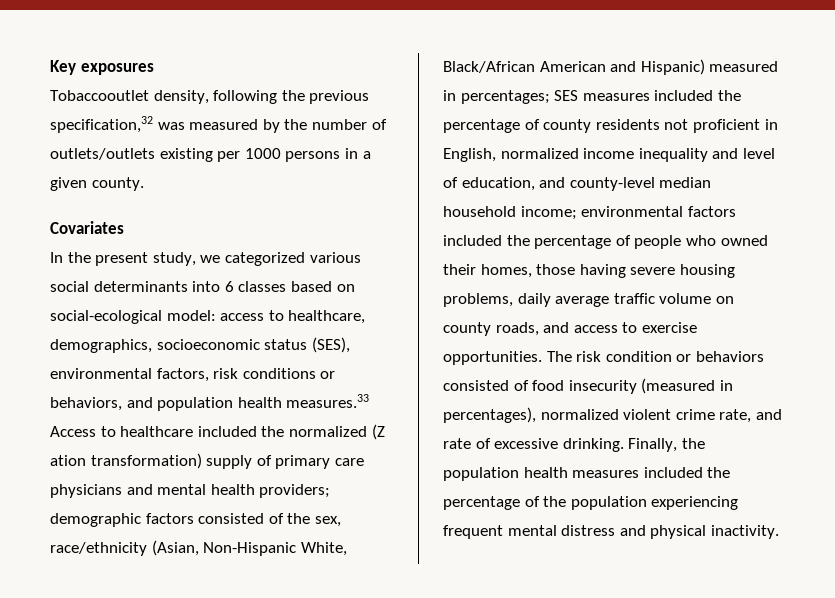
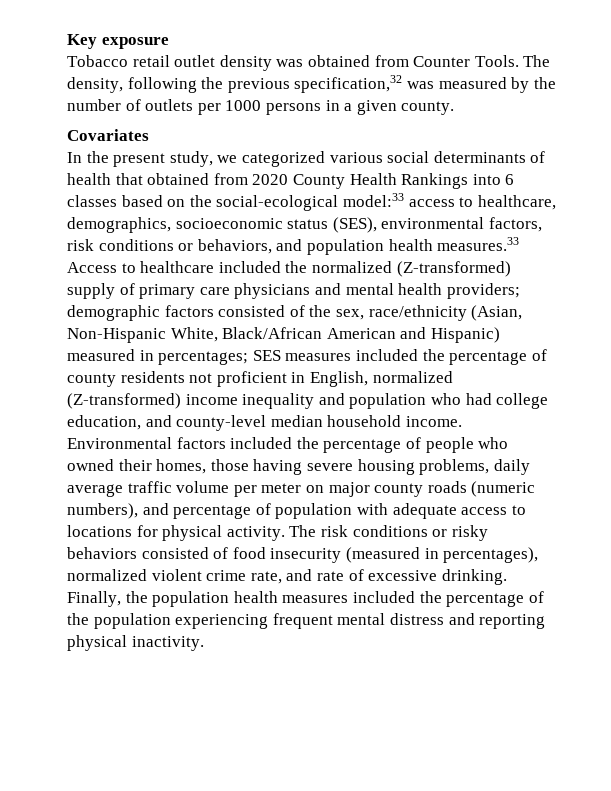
- Key exposures
- Tobaccooutlet density, following the previous specification,32 was measured by the number of outlets/outlets existing per 1000 persons in a given county.
+ Key exposure
+ Tobacco retail outlet density was obtained from Counter Tools. The density, following the previous specification,32 was measured by the number of outlets per 1000 persons in a given county.
- In the present study, we categorized various social determinants into 6 classes based on social-ecological model: access to healthcare, demographics, socioeconomic status (SES), environmental factors, risk conditions or behaviors, and population health measures.33 Access to healthcare included the normalized (Z ation transformation) supply of primary care physicians and mental health providers;
+ In the present study, we categorized various social determinants of health that obtained from 2020 County Health Rankings into 6 classes based on the social-ecological model:33 access to healthcare, demographics, socioeconomic status (SES), environmental factors, risk conditions or behaviors, and population health measures.33 Access to healthcare included the normalized (Z-transformed) supply of primary care physicians and mental health providers;
- SES measures included the percentage of county residents not proficient in English, normalized income inequality and level of education, and county-level median household income; environmental factors included the percentage of people who owned their homes, those having severe housing problems, daily average traffic volume on county roads, and access to exercise opportunities. The risk condition or behaviors consisted of food insecurity (measured in percentages), normalized violent crime rate, and rate of excessive drinking.
+ SES measures included the percentage of county residents not proficient in English, normalized (Z-transformed) income inequality and population who had college education, and county-level median household income. Environmental factors included the percentage of people who owned their homes, those having severe housing problems, daily average traffic volume per meter on major county roads (numeric numbers), and percentage of population with adequate access to locations for physical activity. The risk conditions or risky behaviors consisted of food insecurity (measured in percentages), normalized violent crime rate, and rate of excessive drinking.
- Finally, the population health measures included the percentage of the population experiencing frequent mental distress and physical inactivity.
+ Finally, the population health measures included the percentage of the population experiencing frequent mental distress and reporting physical inactivity.

